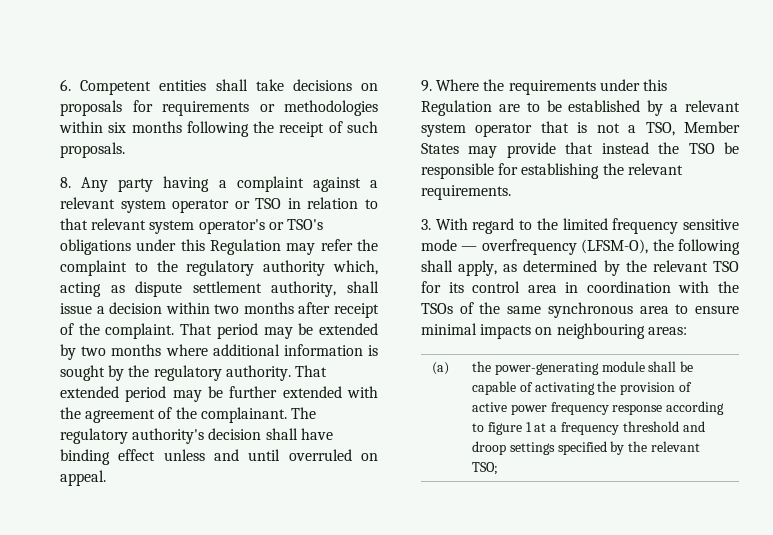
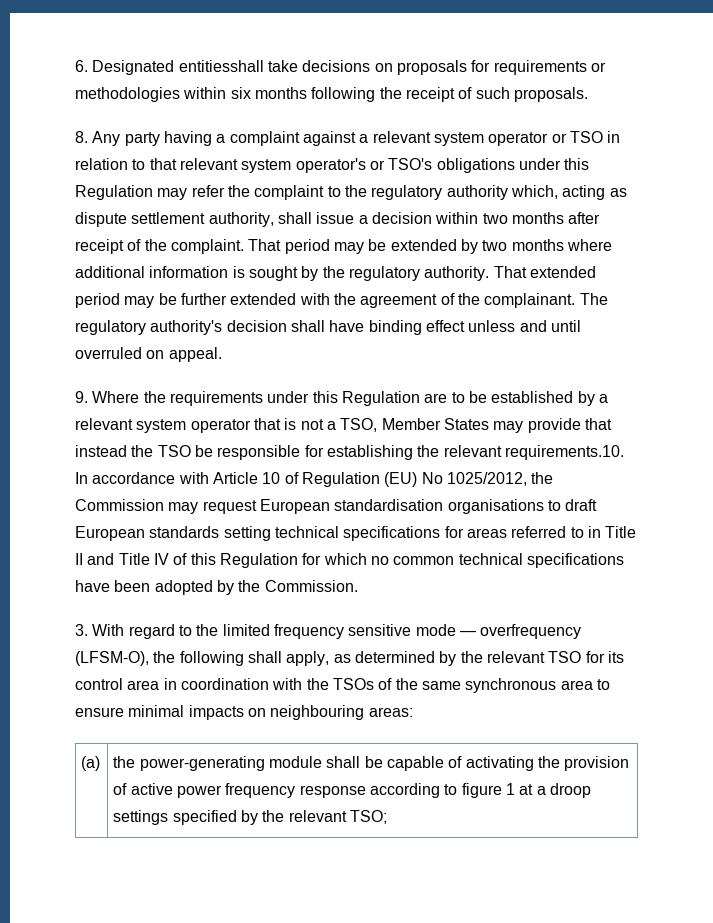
- 6. Competent entities shall take decisions on proposals for requirements or methodologies within six months following the receipt of such proposals.
+ 6. Designated entitiesshall take decisions on proposals for requirements or methodologies within six months following the receipt of such proposals.
- 9. Where the requirements under this Regulation are to be established by a relevant system operator that is not a TSO, Member States may provide that instead the TSO be responsible for establishing the relevant requirements.
+ 9. Where the requirements under this Regulation are to be established by a relevant system operator that is not a TSO, Member States may provide that instead the TSO be responsible for establishing the relevant requirements.10. In accordance with Article 10 of Regulation (EU) No 1025/2012, the Commission may request European standardisation organisations to draft European standards setting technical specifications for areas referred to in Title II and Title IV of this Regulation for which no common technical specifications have been adopted by the Commission.
- (a) | the power-generating module shall be capable of activating the provision of active power frequency response according to figure 1 at a frequency threshold and droop settings specified by the relevant TSO;
+ (a) | the power-generating module shall be capable of activating the provision of active power frequency response according to figure 1 at a droop settings specified by the relevant TSO;

